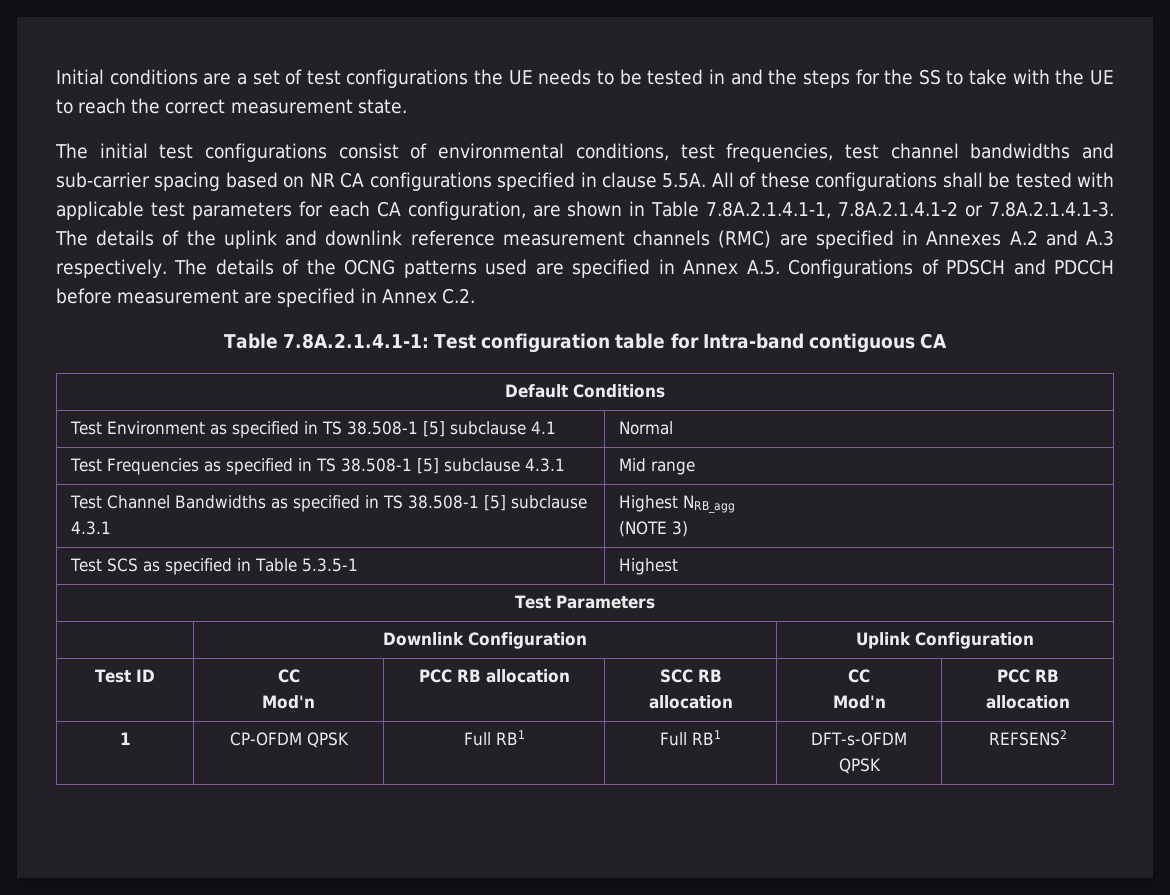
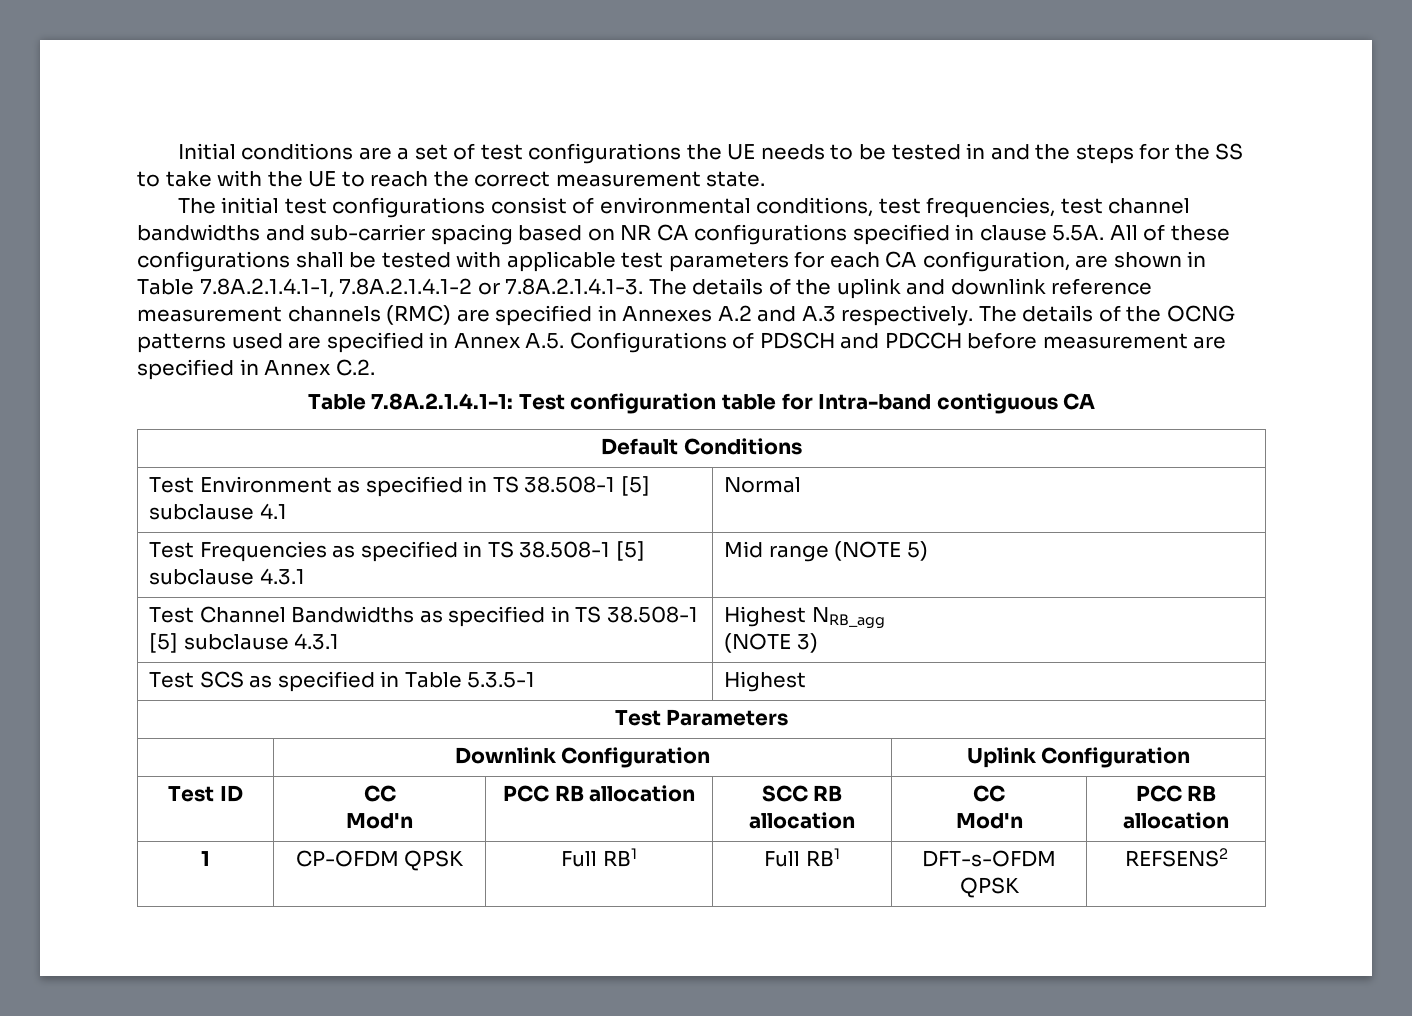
- Test Frequencies as specified in TS 38.508-1 [5] subclause 4.3.1 | Mid range
+ Test Frequencies as specified in TS 38.508-1 [5] subclause 4.3.1 | Mid range (NOTE 5)

